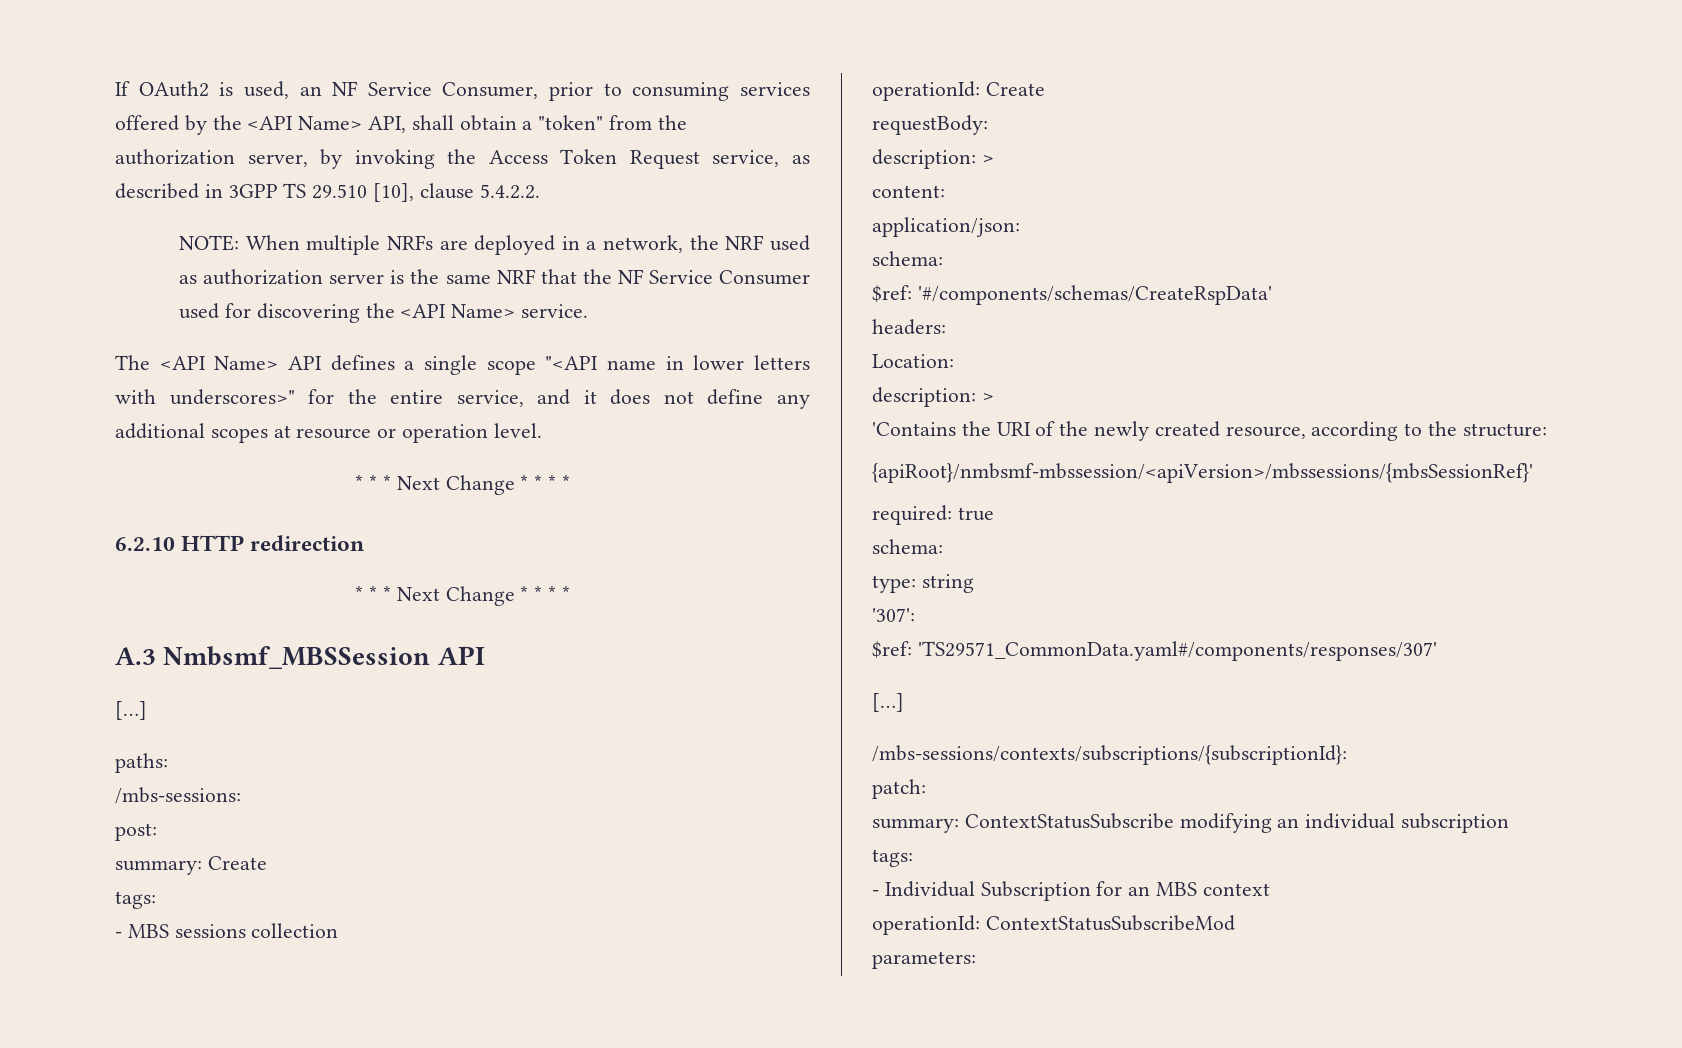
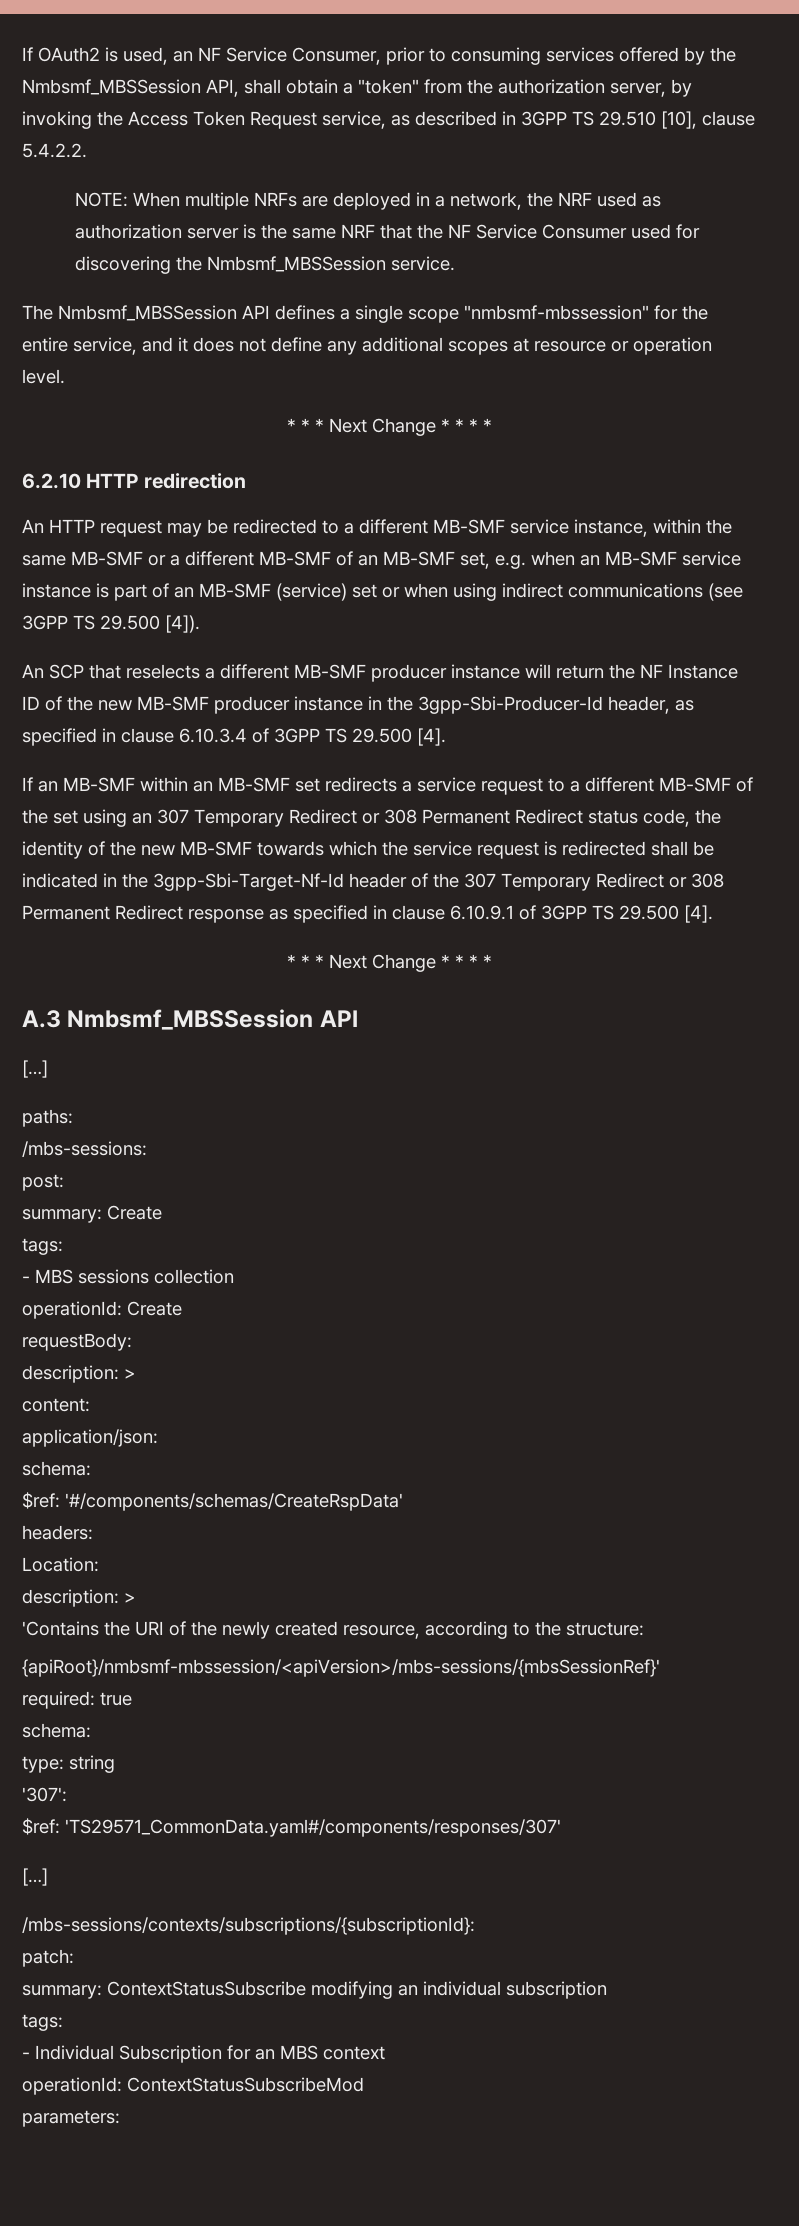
- If OAuth2 is used, an NF Service Consumer, prior to consuming services offered by the <API Name> API, shall obtain a "token" from the authorization server, by invoking the Access Token Request service, as described in 3GPP TS 29.510 [10], clause 5.4.2.2.
+ If OAuth2 is used, an NF Service Consumer, prior to consuming services offered by the Nmbsmf_MBSSession API, shall obtain a "token" from the authorization server, by invoking the Access Token Request service, as described in 3GPP TS 29.510 [10], clause 5.4.2.2.
- NOTE: When multiple NRFs are deployed in a network, the NRF used as authorization server is the same NRF that the NF Service Consumer used for discovering the <API Name> service.
+ NOTE: When multiple NRFs are deployed in a network, the NRF used as authorization server is the same NRF that the NF Service Consumer used for discovering the Nmbsmf_MBSSession service.
- The <API Name> API defines a single scope "<API name in lower letters with underscores>" for the entire service, and it does not define any additional scopes at resource or operation level.
+ The Nmbsmf_MBSSession API defines a single scope "nmbsmf-mbssession" for the entire service, and it does not define any additional scopes at resource or operation level.
+ An HTTP request may be redirected to a different MB-SMF service instance, within the same MB-SMF or a different MB-SMF of an MB-SMF set, e.g. when an MB-SMF service instance is part of an MB-SMF (service) set or when using indirect communications (see 3GPP TS 29.500 [4]).
+ An SCP that reselects a different MB-SMF producer instance will return the NF Instance ID of the new MB-SMF producer instance in the 3gpp-Sbi-Producer-Id header, as specified in clause 6.10.3.4 of 3GPP TS 29.500 [4].
+ If an MB-SMF within an MB-SMF set redirects a service request to a different MB-SMF of the set using an 307 Temporary Redirect or 308 Permanent Redirect status code, the identity of the new MB-SMF towards which the service request is redirected shall be indicated in the 3gpp-Sbi-Target-Nf-Id header of the 307 Temporary Redirect or 308 Permanent Redirect response as specified in clause 6.10.9.1 of 3GPP TS 29.500 [4].
- {apiRoot}/nmbsmf-mbssession/<apiVersion>/mbssessions/{mbsSessionRef}'
+ {apiRoot}/nmbsmf-mbssession/<apiVersion>/mbs-sessions/{mbsSessionRef}'

